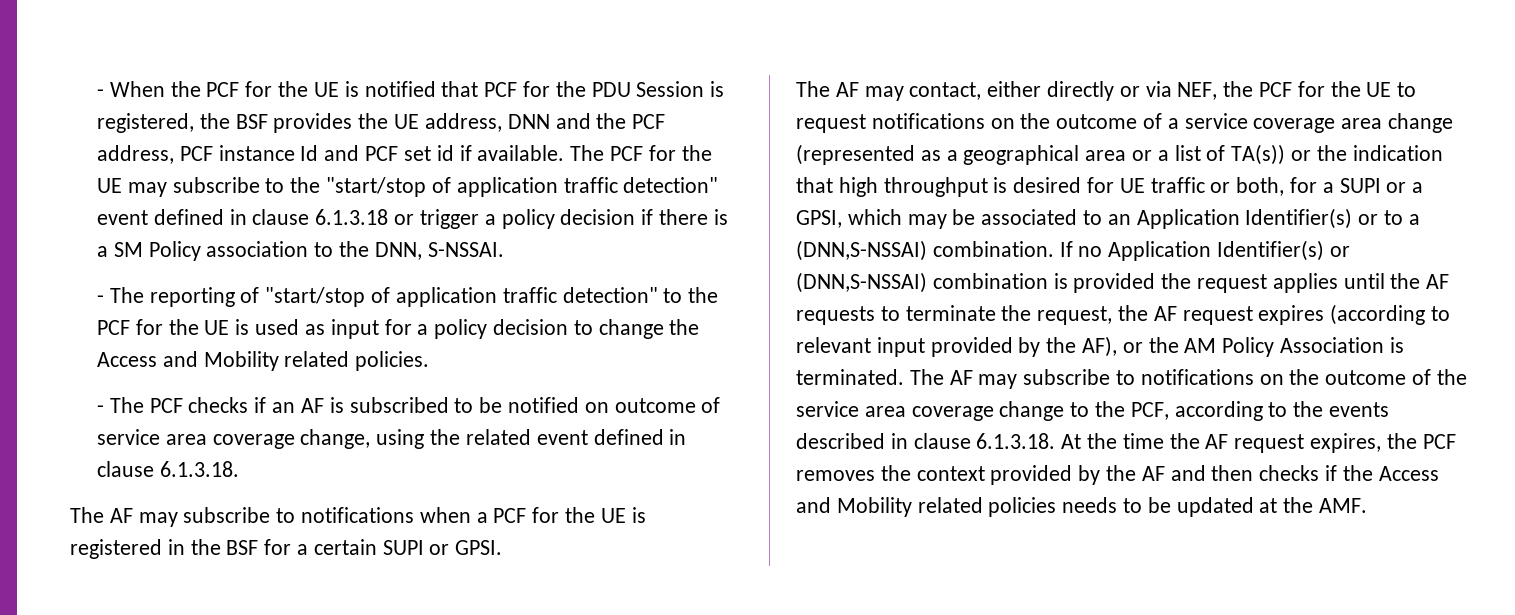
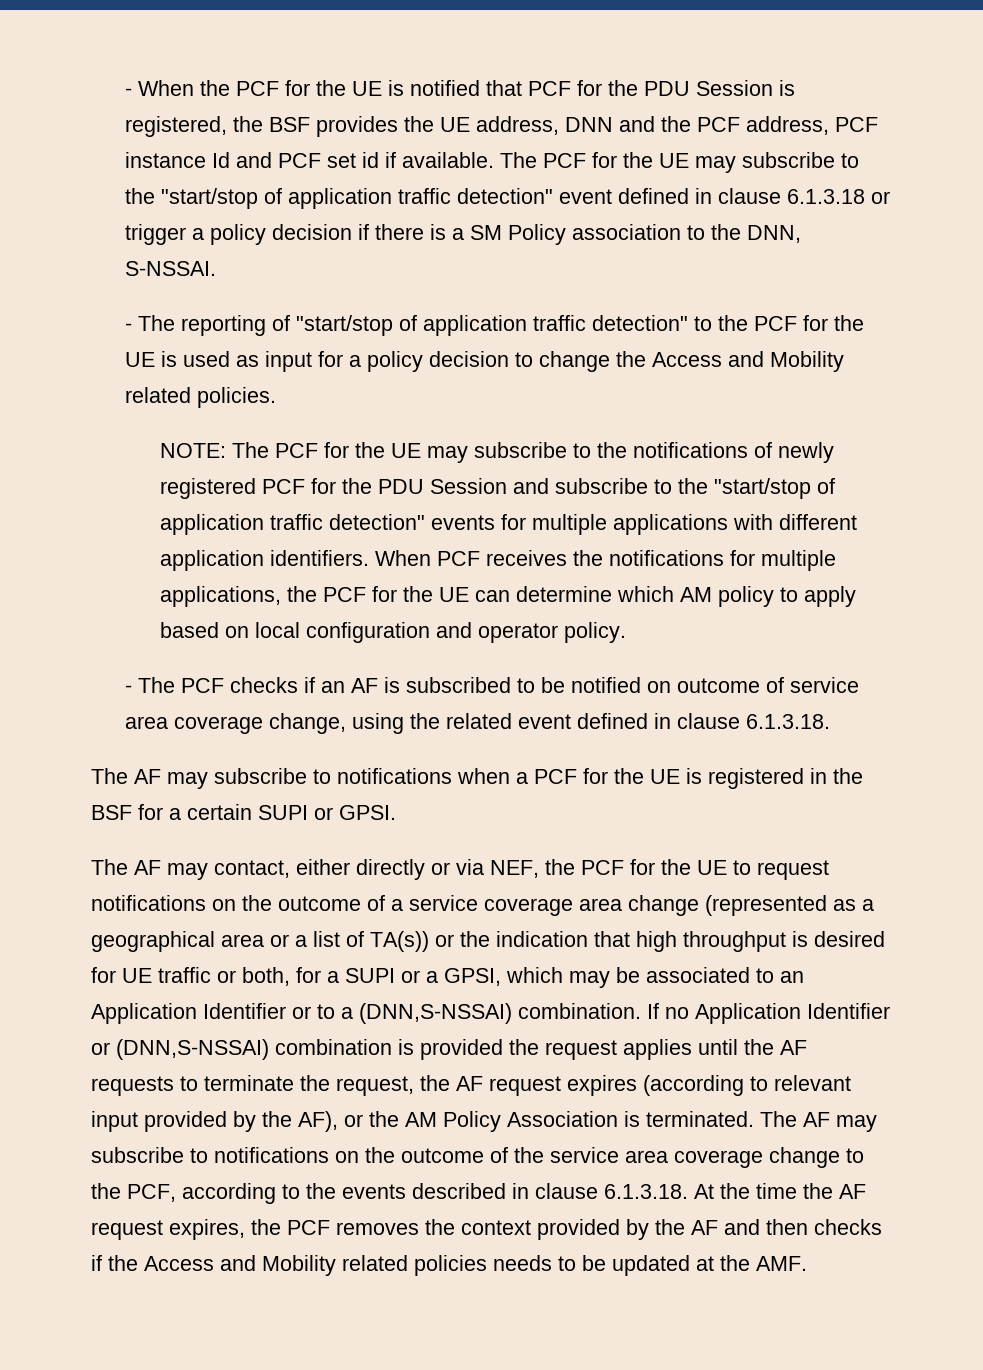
+ NOTE: The PCF for the UE may subscribe to the notifications of newly registered PCF for the PDU Session and subscribe to the "start/stop of application traffic detection" events for multiple applications with different application identifiers. When PCF receives the notifications for multiple applications, the PCF for the UE can determine which AM policy to apply based on local configuration and operator policy.
- The AF may contact, either directly or via NEF, the PCF for the UE to request notifications on the outcome of a service coverage area change (represented as a geographical area or a list of TA(s)) or the indication that high throughput is desired for UE traffic or both, for a SUPI or a GPSI, which may be associated to an Application Identifier(s) or to a (DNN,S-NSSAI) combination.
+ The AF may contact, either directly or via NEF, the PCF for the UE to request notifications on the outcome of a service coverage area change (represented as a geographical area or a list of TA(s)) or the indication that high throughput is desired for UE traffic or both, for a SUPI or a GPSI, which may be associated to an Application Identifier or to a (DNN,S-NSSAI) combination.
- If no Application Identifier(s) or (DNN,S-NSSAI) combination is provided the request applies until the AF requests to terminate the request, the AF request expires (according to relevant input provided by the AF), or the AM Policy Association is terminated.
+ If no Application Identifier or (DNN,S-NSSAI) combination is provided the request applies until the AF requests to terminate the request, the AF request expires (according to relevant input provided by the AF), or the AM Policy Association is terminated.

